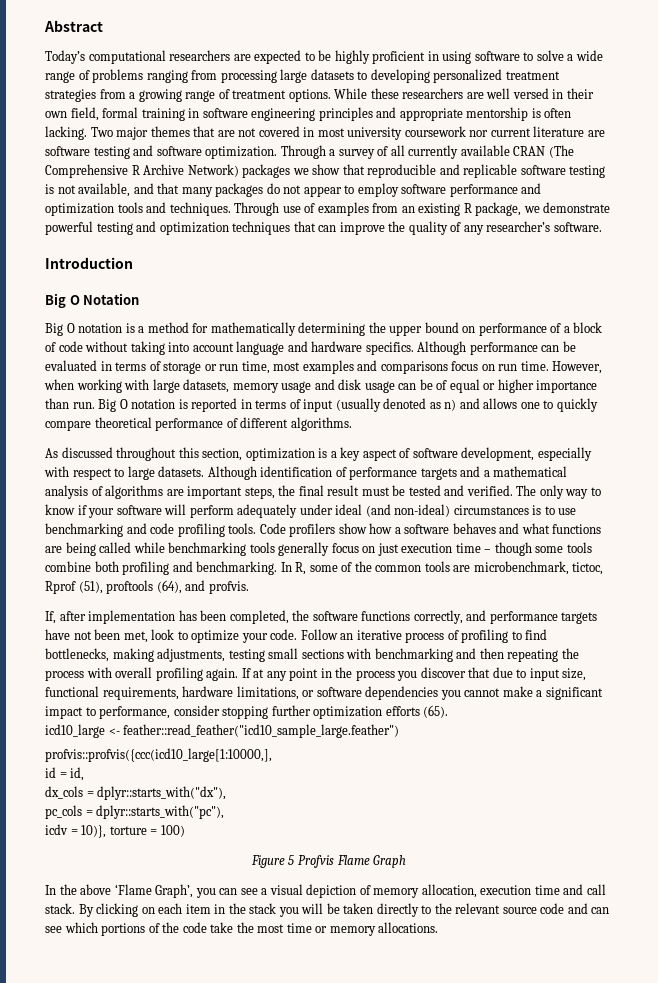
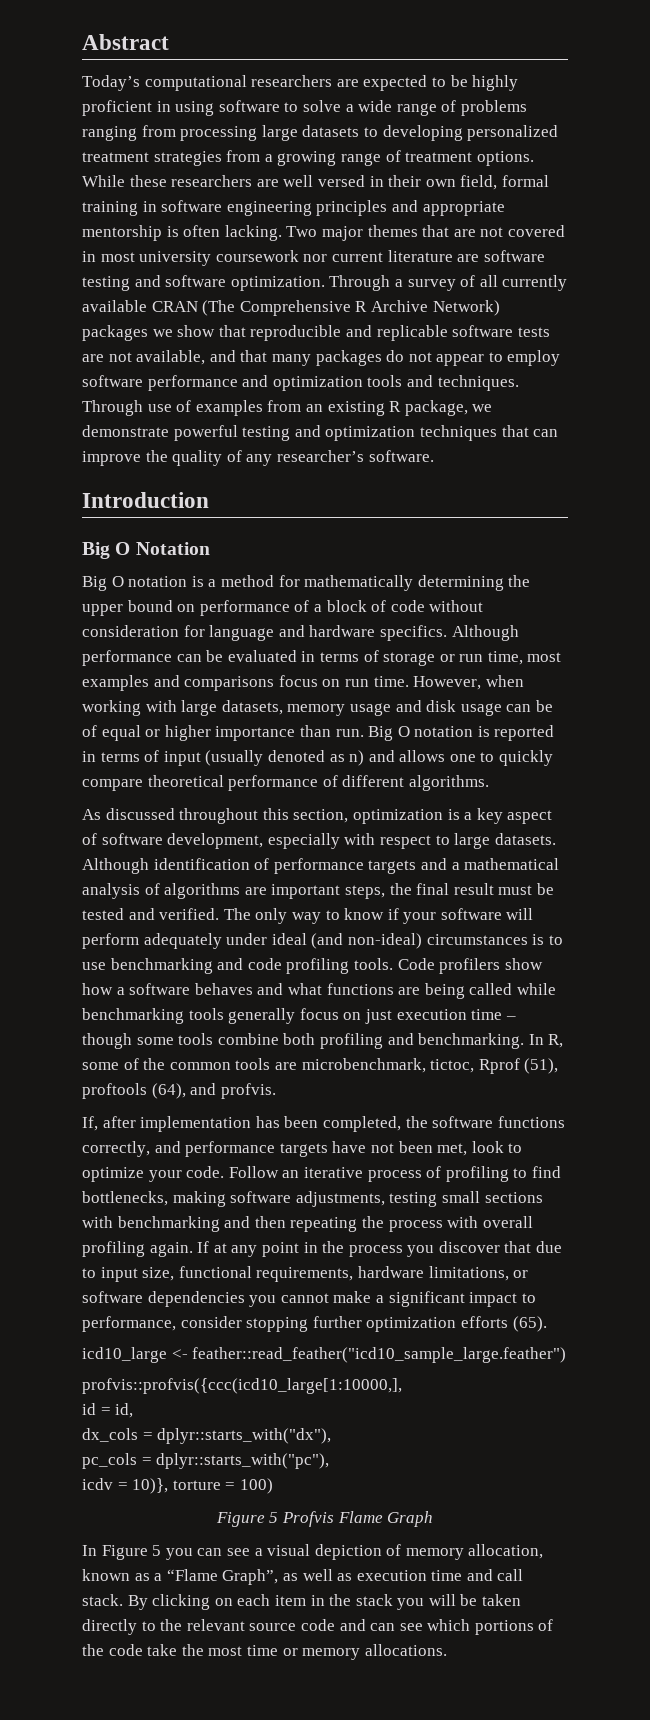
- Through a survey of all currently available CRAN (The Comprehensive R Archive Network) packages we show that reproducible and replicable software testing is not available, and that many packages do not appear to employ software performance and optimization tools and techniques.
+ Through a survey of all currently available CRAN (The Comprehensive R Archive Network) packages we show that reproducible and replicable software tests are not available, and that many packages do not appear to employ software performance and optimization tools and techniques.
- Big O notation is a method for mathematically determining the upper bound on performance of a block of code without taking into account language and hardware specifics.
+ Big O notation is a method for mathematically determining the upper bound on performance of a block of code without consideration for language and hardware specifics.
- Follow an iterative process of profiling to find bottlenecks, making adjustments, testing small sections with benchmarking and then repeating the process with overall profiling again.
+ Follow an iterative process of profiling to find bottlenecks, making software adjustments, testing small sections with benchmarking and then repeating the process with overall profiling again.
- In the above ‘Flame Graph’, you can see a visual depiction of memory allocation, execution time and call stack.
+ In Figure 5 you can see a visual depiction of memory allocation, known as a “Flame Graph”, as well as execution time and call stack.

